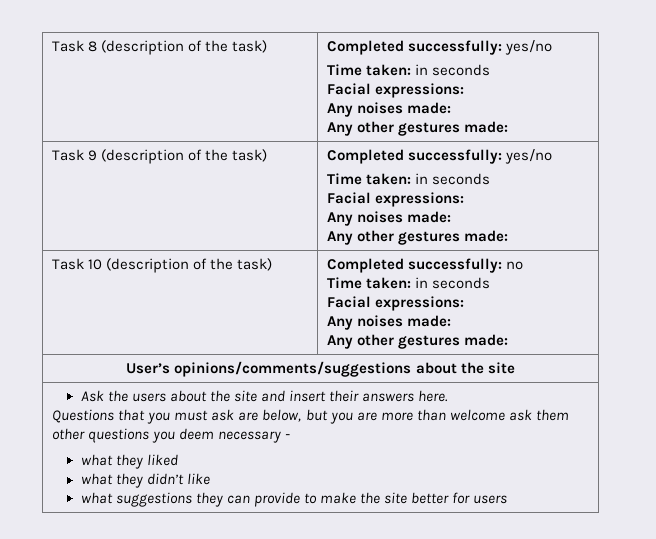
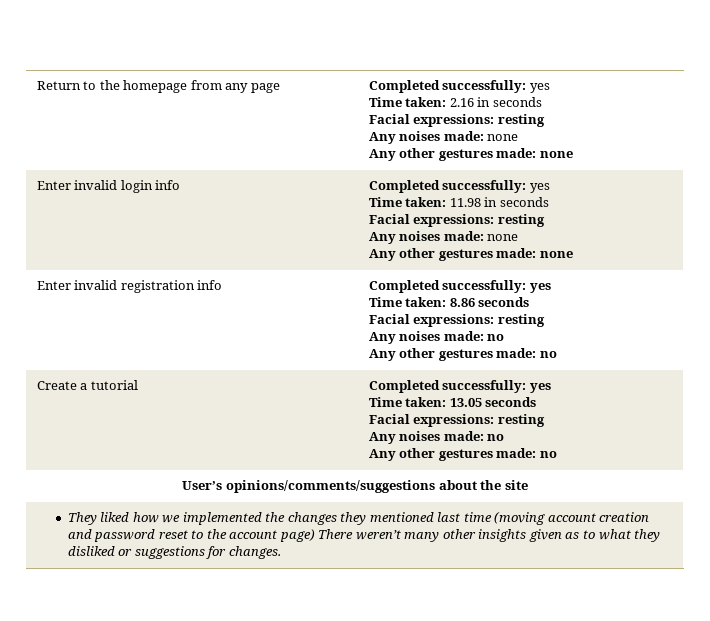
- Task 8 (description of the task) | Completed successfully: yes/no
- Time taken: in seconds
- Facial expressions:
- Any noises made:
- Any other gestures made:
- Task 9 (description of the task) | Completed successfully: yes/no
- Time taken: in seconds
- Facial expressions:
- Any noises made:
- Any other gestures made:
- Task 10 (description of the task) | Completed successfully: no
- Time taken: in seconds
- Facial expressions:
- Any noises made:
- Any other gestures made:
+ Return to the homepage from any page | Completed successfully: yes
+ Time taken: 2.16 in seconds
+ Facial expressions: resting
+ Any noises made: none
+ Any other gestures made: none
+ Enter invalid login info | Completed successfully: yes
+ Time taken: 11.98 in seconds
+ Facial expressions: resting
+ Any noises made: none
+ Any other gestures made: none
+ Enter invalid registration info | Completed successfully: yes
+ Time taken: 8.86 seconds
+ Facial expressions: resting
+ Any noises made: no
+ Any other gestures made: no
+ Create a tutorial | Completed successfully: yes
+ Time taken: 13.05 seconds
+ Facial expressions: resting
+ Any noises made: no
+ Any other gestures made: no
- Ask the users about the site and insert their answers here.
- Questions that you must ask are below, but you are more than welcome ask them other questions you deem necessary -
- what they liked
- what they didn’t like
- what suggestions they can provide to make the site better for users
+ They liked how we implemented the changes they mentioned last time (moving account creation and password reset to the account page) There weren’t many other insights given as to what they disliked or suggestions for changes.

